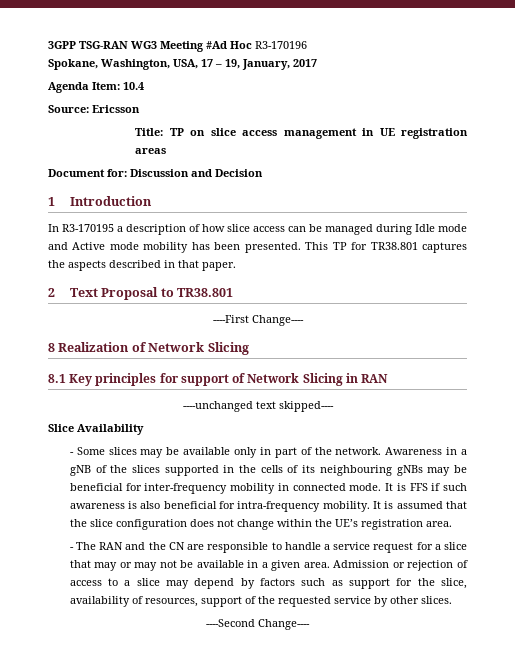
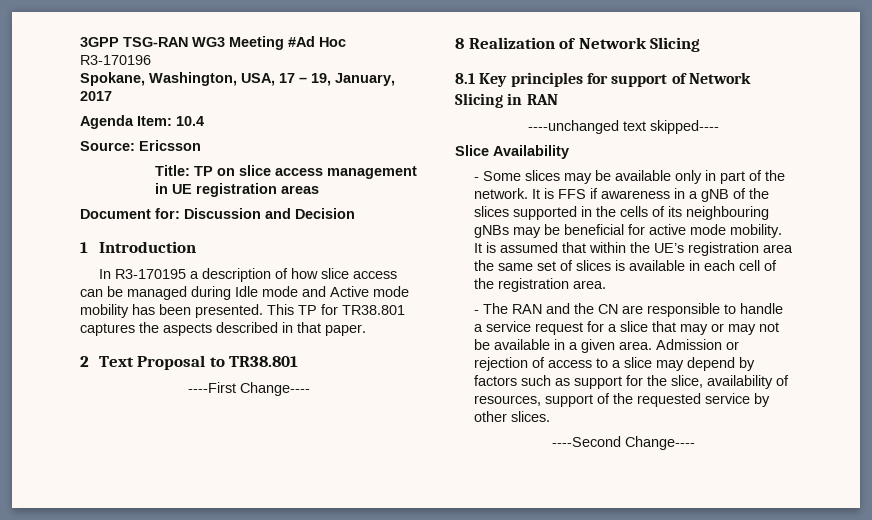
- Awareness in a gNB of the slices supported in the cells of its neighbouring gNBs may be beneficial for inter-frequency mobility in connected mode. It is FFS if such awareness is also beneficial for intra-frequency mobility.
+ It is FFS if awareness in a gNB of the slices supported in the cells of its neighbouring gNBs may be beneficial for active mode mobility.
- It is assumed that the slice configuration does not change within the UE’s registration area.
+ It is assumed that within the UE’s registration area the same set of slices is available in each cell of the registration area.

